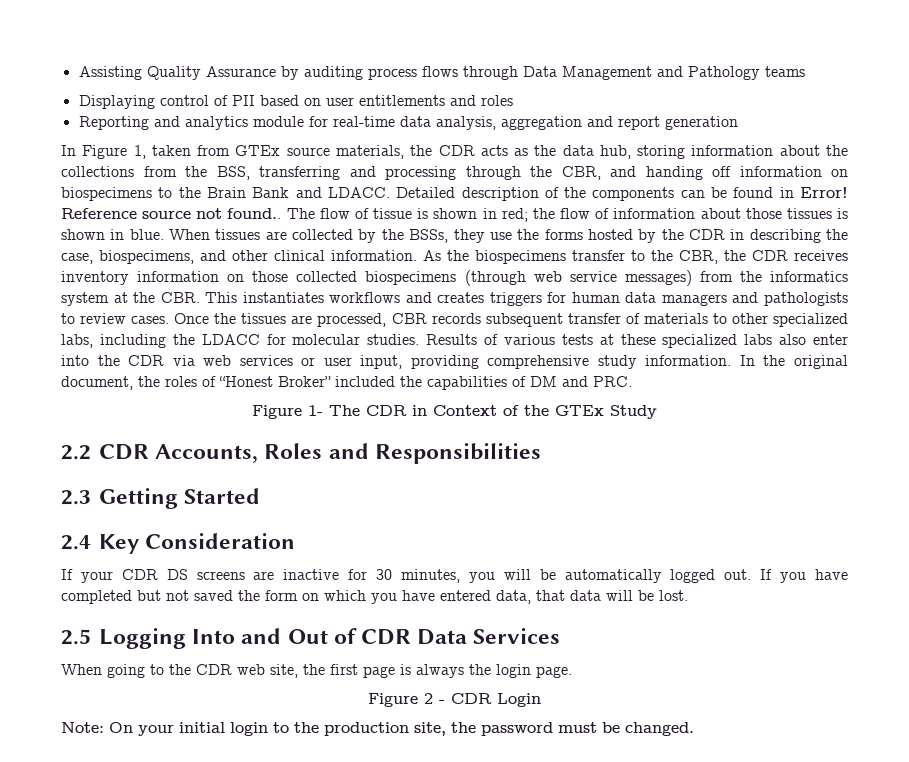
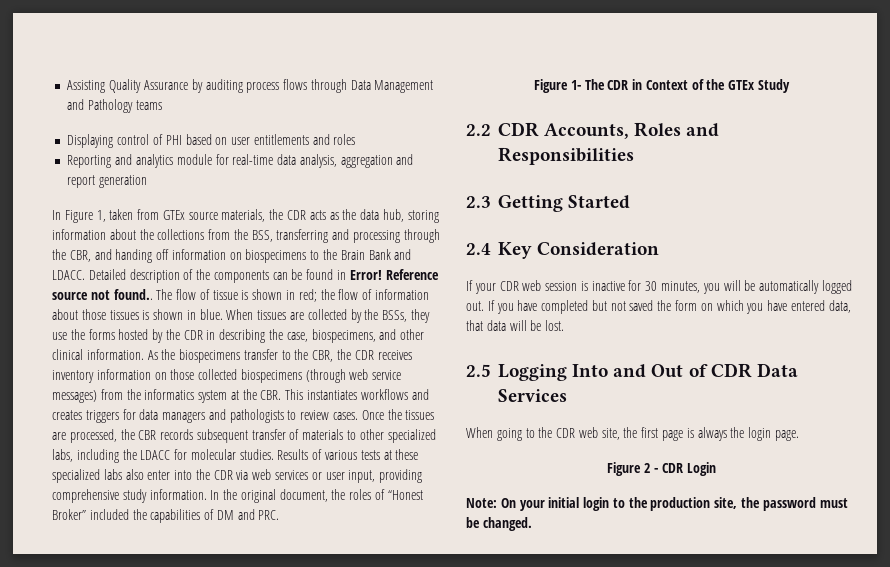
- Displaying control of PII based on user entitlements and roles
+ Displaying control of PHI based on user entitlements and roles
- As the biospecimens transfer to the CBR, the CDR receives inventory information on those collected biospecimens (through web service messages) from the informatics system at the CBR. This instantiates workflows and creates triggers for human data managers and pathologists to review cases.
+ As the biospecimens transfer to the CBR, the CDR receives inventory information on those collected biospecimens (through web service messages) from the informatics system at the CBR. This instantiates workflows and creates triggers for data managers and pathologists to review cases.
- Once the tissues are processed, CBR records subsequent transfer of materials to other specialized labs, including the LDACC for molecular studies.
+ Once the tissues are processed, the CBR records subsequent transfer of materials to other specialized labs, including the LDACC for molecular studies.
- If your CDR DS screens are inactive for 30 minutes, you will be automatically logged out.
+ If your CDR web session is inactive for 30 minutes, you will be automatically logged out.

